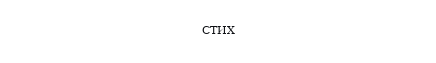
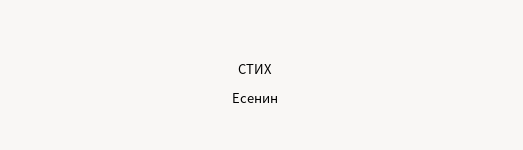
+ Есенин

